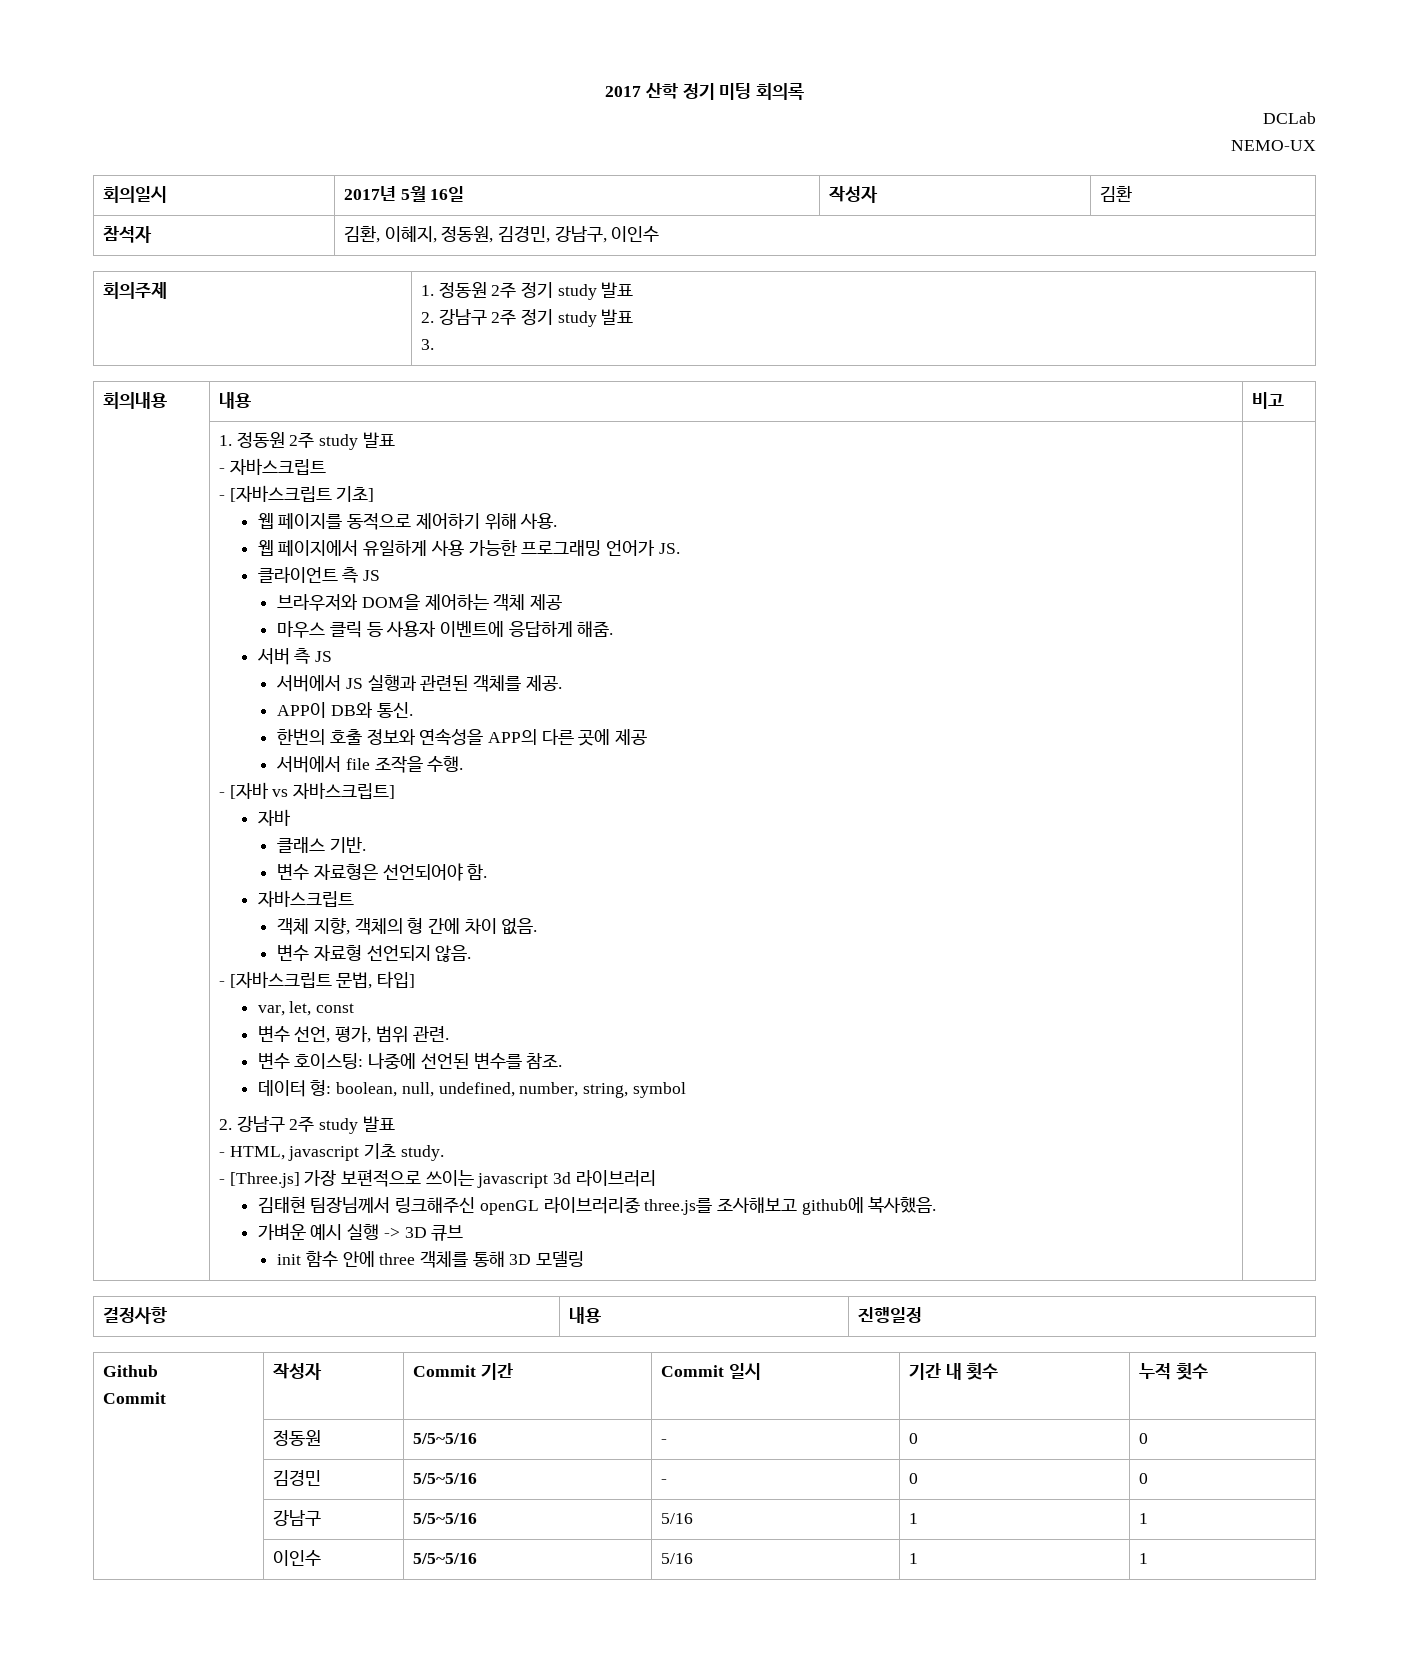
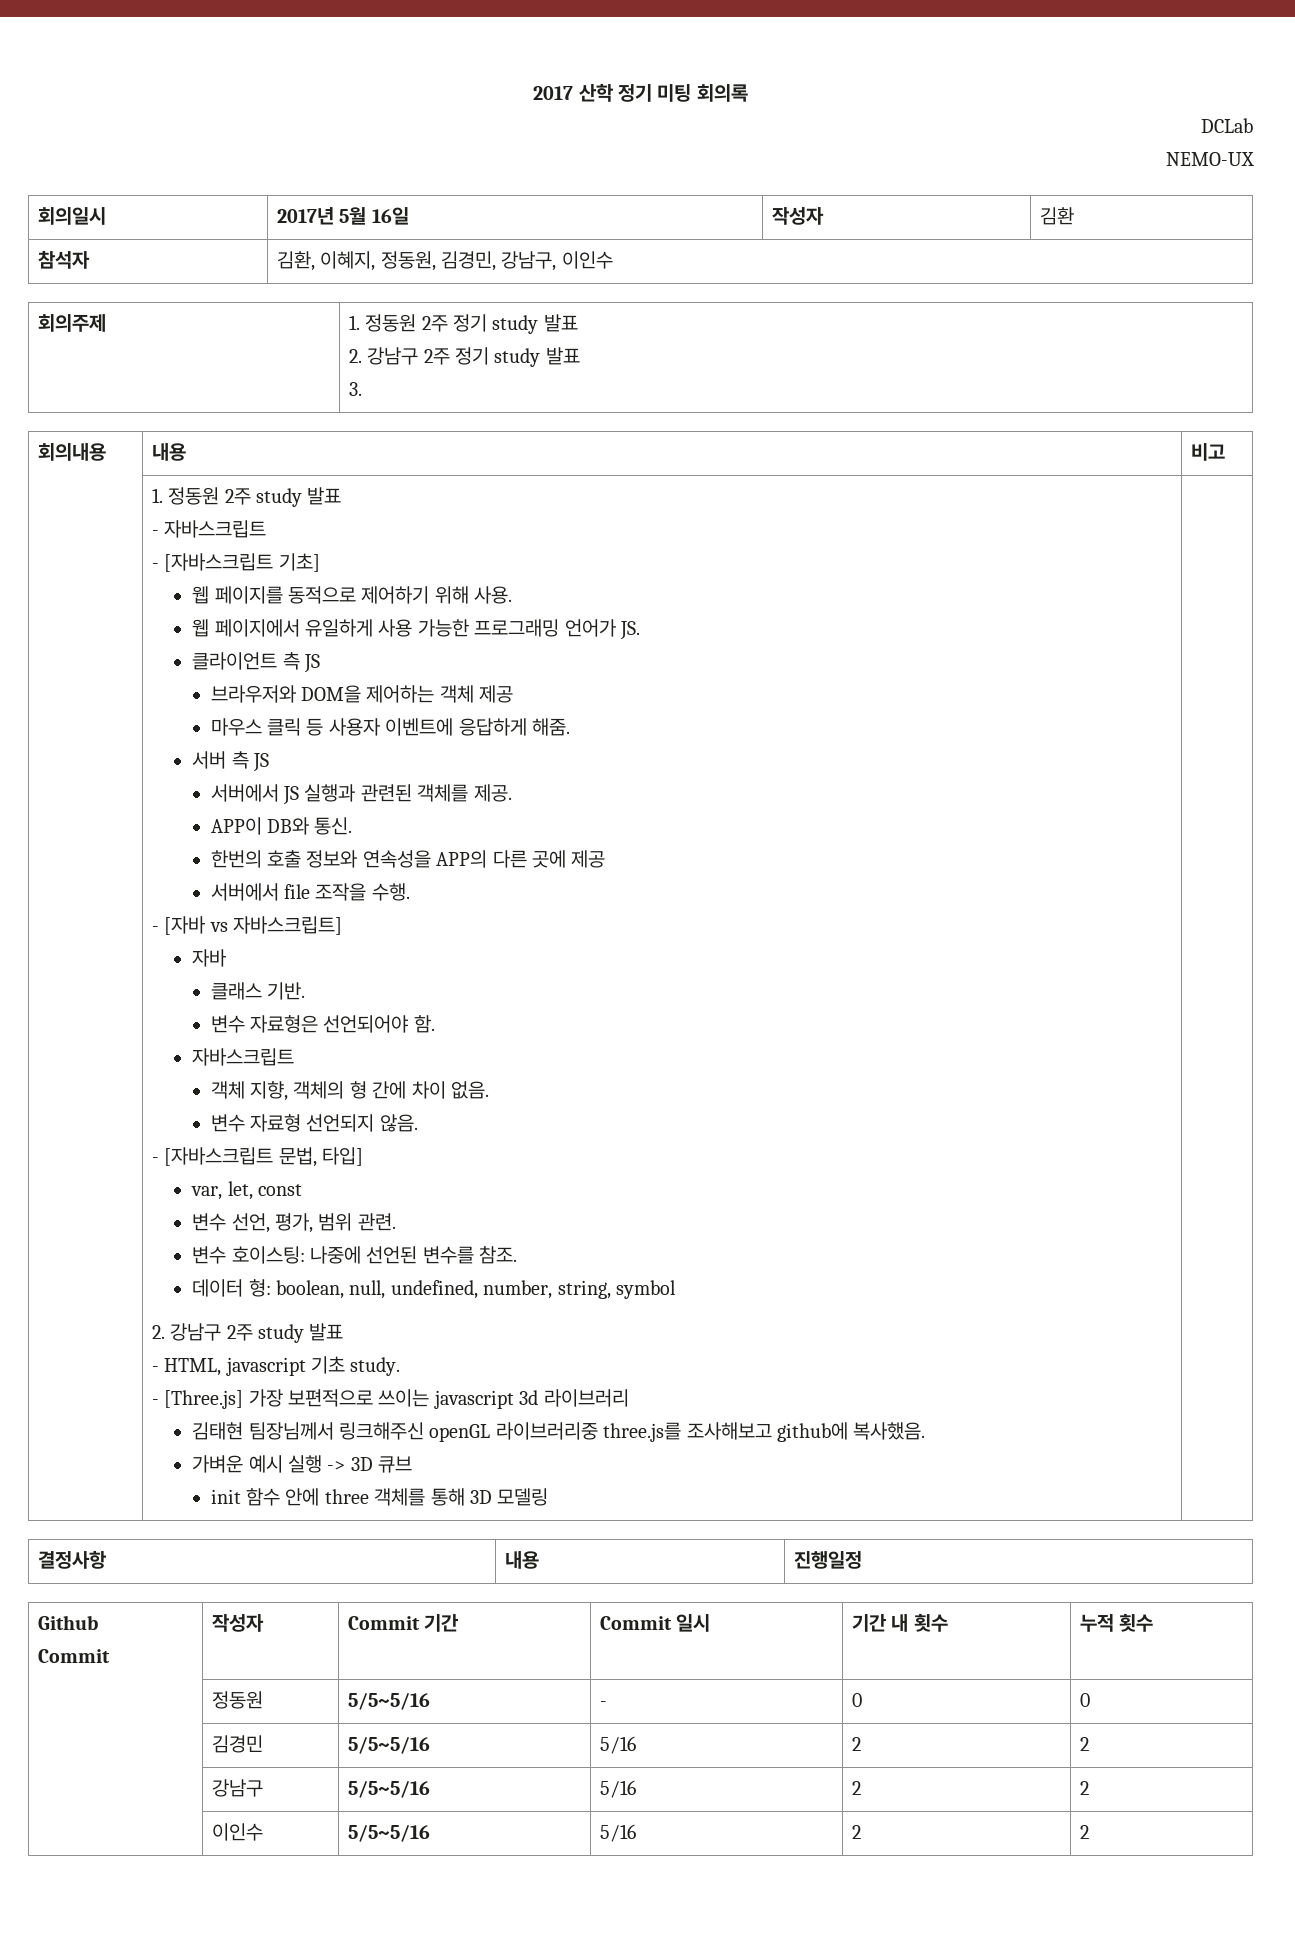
- | 김경민 | 5/5~5/16 | - | 0 | 0
+ | 김경민 | 5/5~5/16 | 5/16 | 2 | 2
- | 강남구 | 5/5~5/16 | 5/16 | 1 | 1
+ | 강남구 | 5/5~5/16 | 5/16 | 2 | 2
- | 이인수 | 5/5~5/16 | 5/16 | 1 | 1
+ | 이인수 | 5/5~5/16 | 5/16 | 2 | 2

